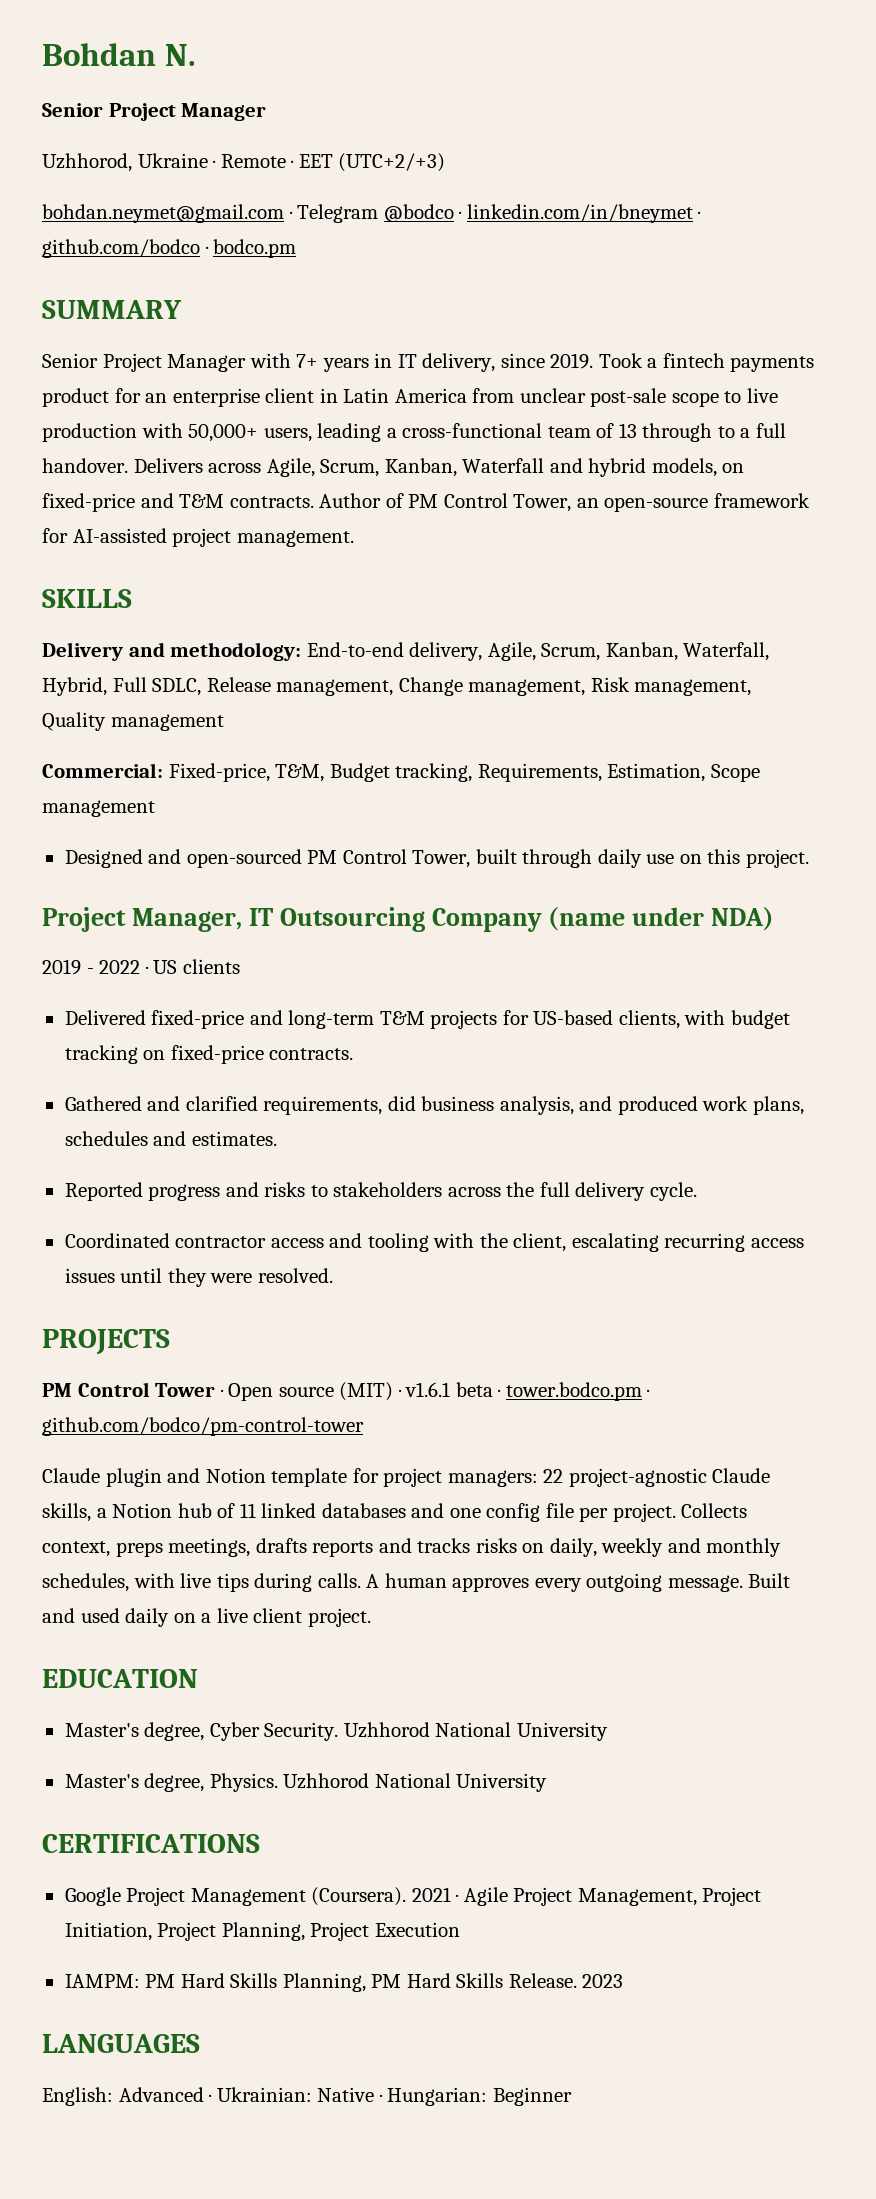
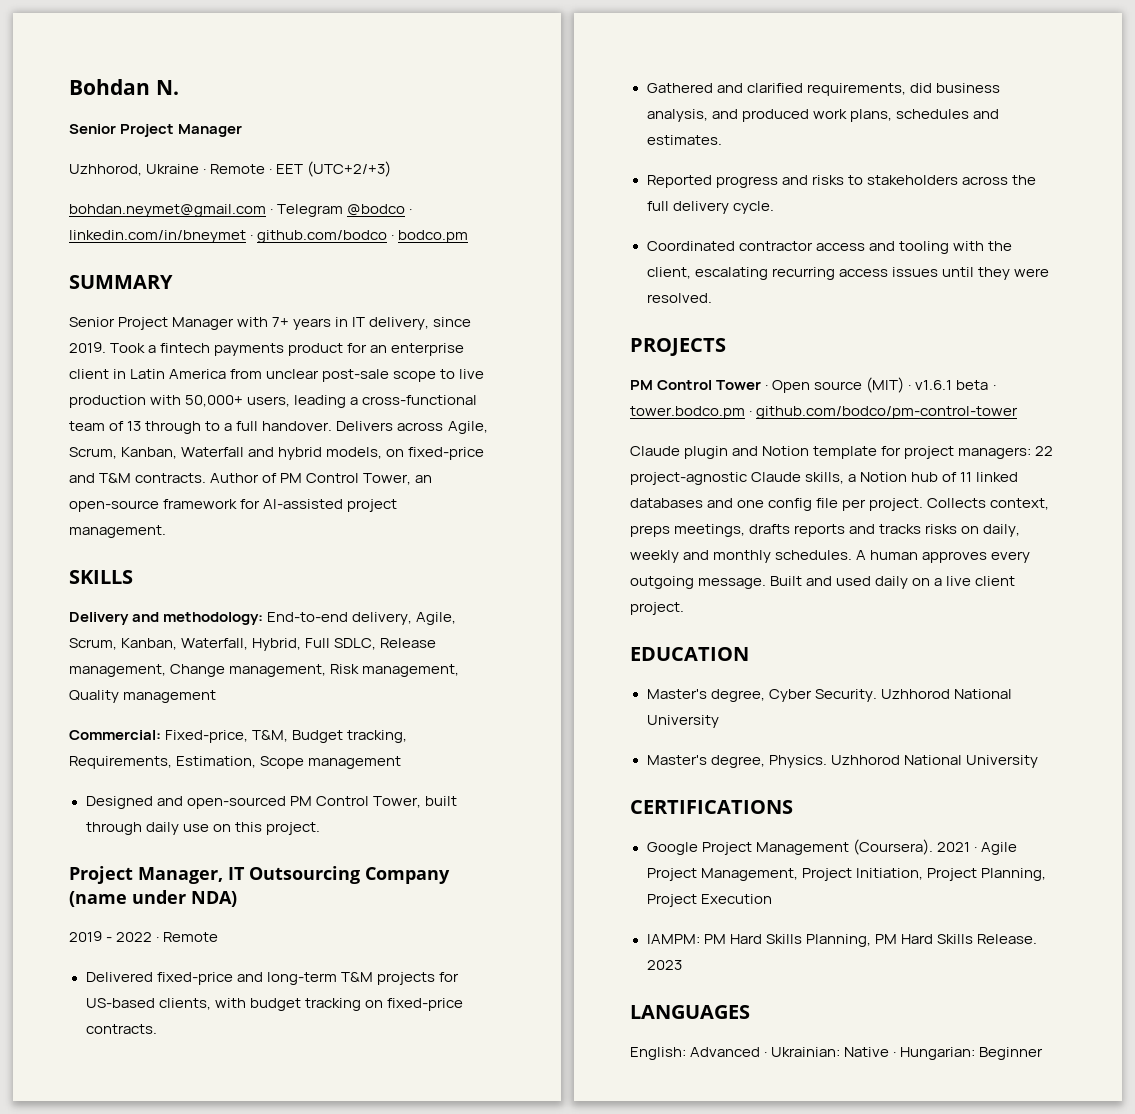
- 2019 - 2022 · US clients
+ 2019 - 2022 · Remote
- Collects context, preps meetings, drafts reports and tracks risks on daily, weekly and monthly schedules, with live tips during calls.
+ Collects context, preps meetings, drafts reports and tracks risks on daily, weekly and monthly schedules.

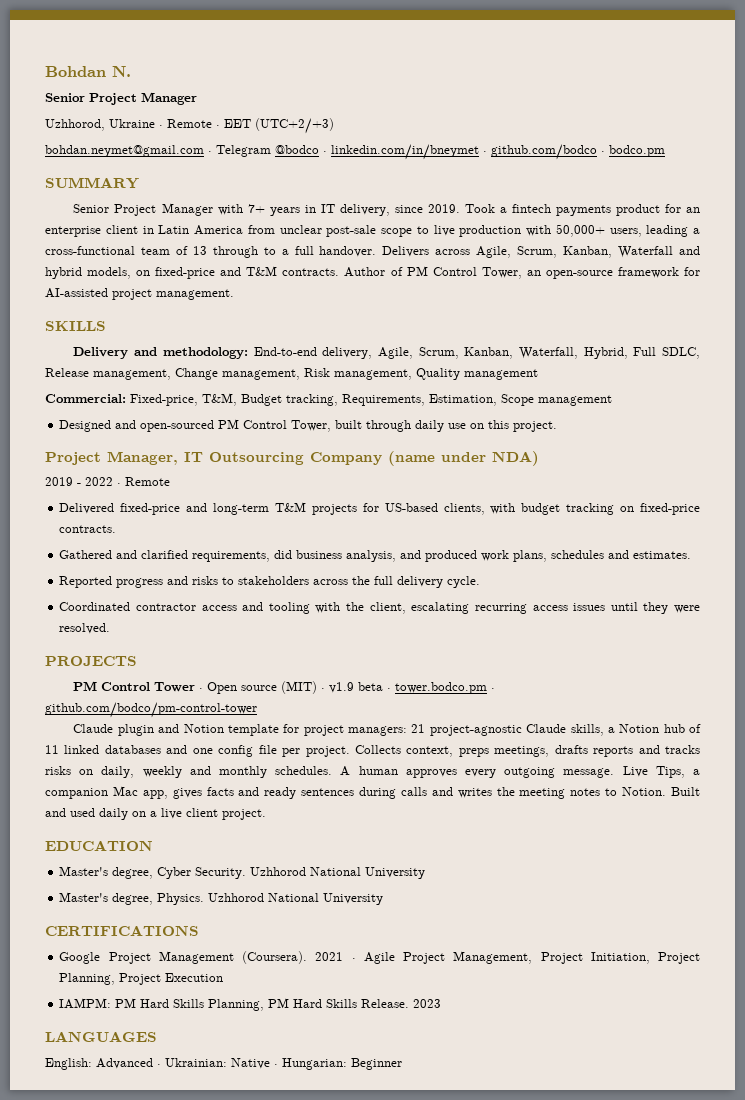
- PM Control Tower · Open source (MIT) · v1.6.1 beta · tower.bodco.pm · github.com/bodco/pm-control-tower
+ PM Control Tower · Open source (MIT) · v1.9 beta · tower.bodco.pm · github.com/bodco/pm-control-tower
- Claude plugin and Notion template for project managers: 22 project-agnostic Claude skills, a Notion hub of 11 linked databases and one config file per project.
+ Claude plugin and Notion template for project managers: 21 project-agnostic Claude skills, a Notion hub of 11 linked databases and one config file per project.
+ Live Tips, a companion Mac app, gives facts and ready sentences during calls and writes the meeting notes to Notion.

